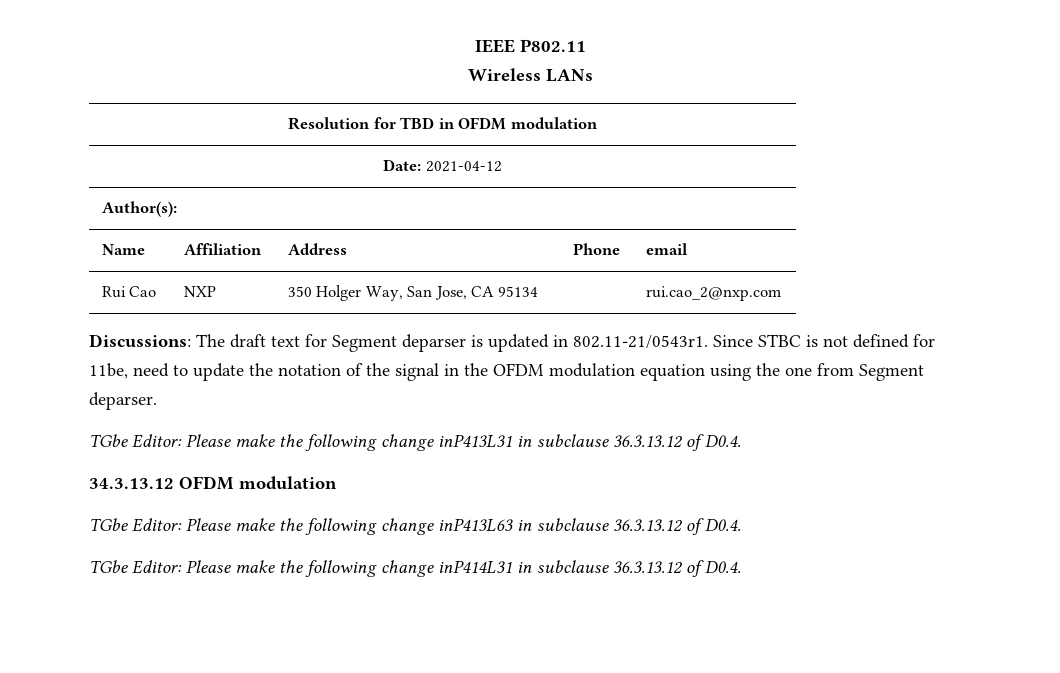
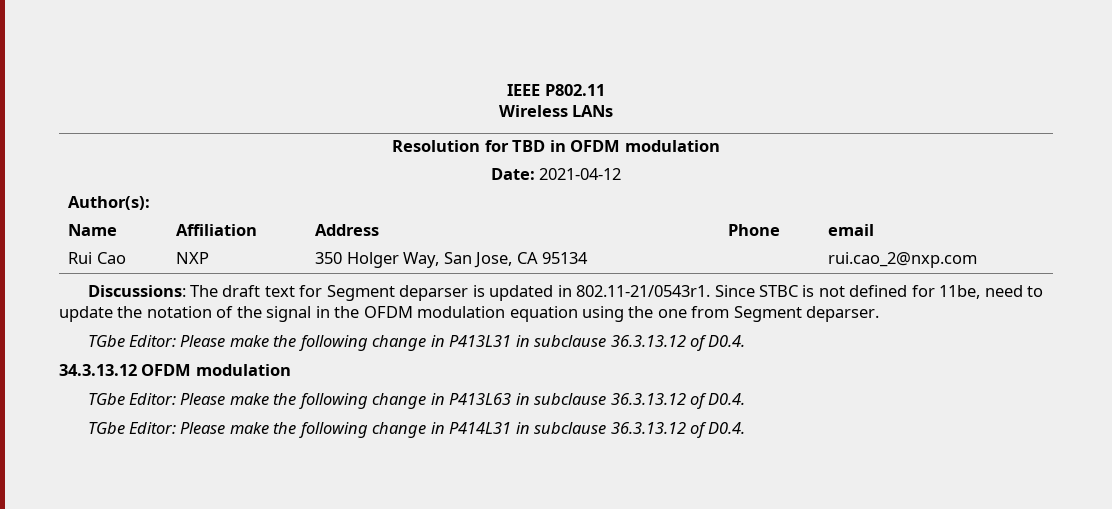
- TGbe Editor: Please make the following change inP413L31 in subclause 36.3.13.12 of D0.4.
+ TGbe Editor: Please make the following change in P413L31 in subclause 36.3.13.12 of D0.4.
- TGbe Editor: Please make the following change inP413L63 in subclause 36.3.13.12 of D0.4.
+ TGbe Editor: Please make the following change in P413L63 in subclause 36.3.13.12 of D0.4.
- TGbe Editor: Please make the following change inP414L31 in subclause 36.3.13.12 of D0.4.
+ TGbe Editor: Please make the following change in P414L31 in subclause 36.3.13.12 of D0.4.

